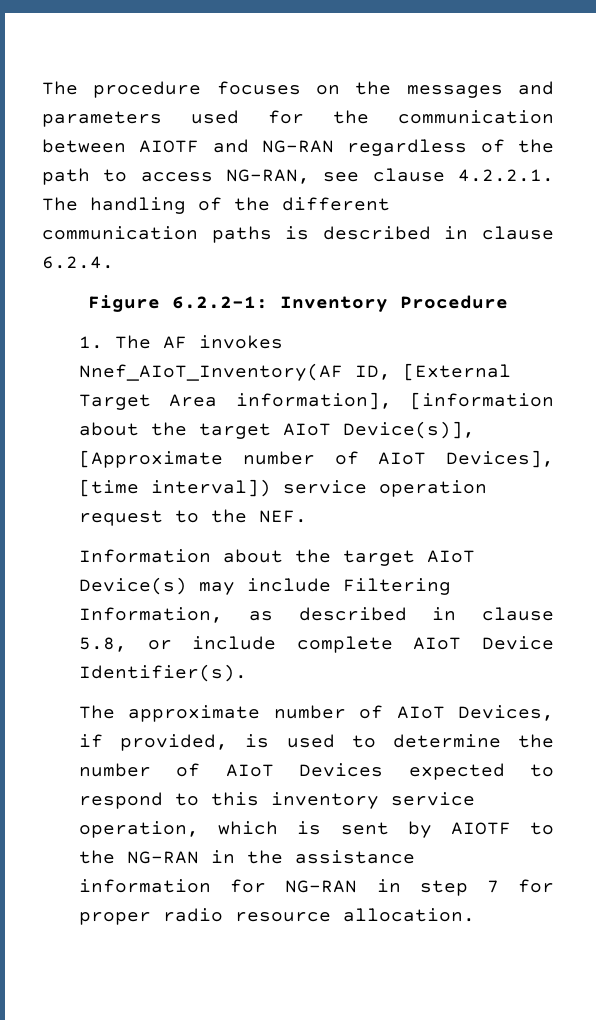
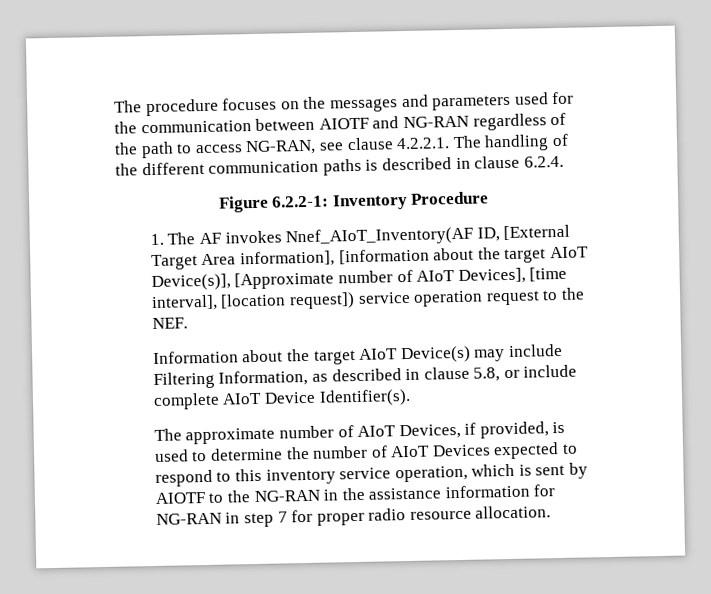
- 1. The AF invokes Nnef_AIoT_Inventory(AF ID, [External Target Area information], [information about the target AIoT Device(s)], [Approximate number of AIoT Devices], [time interval]) service operation request to the NEF.
+ 1. The AF invokes Nnef_AIoT_Inventory(AF ID, [External Target Area information], [information about the target AIoT Device(s)], [Approximate number of AIoT Devices], [time interval], [location request]) service operation request to the NEF.

